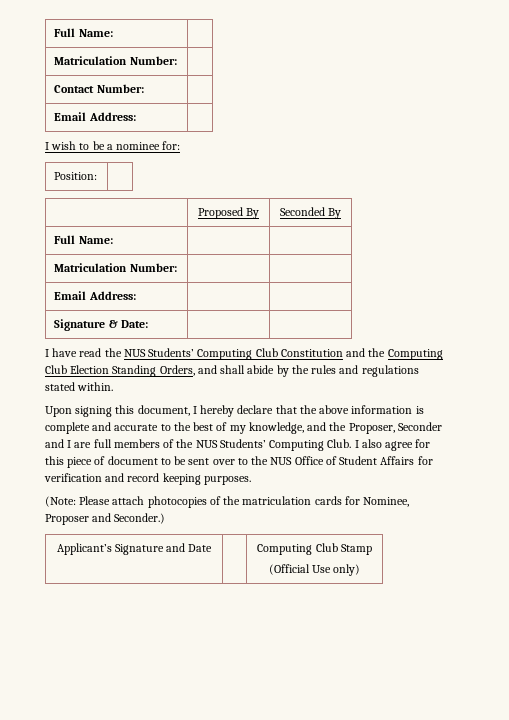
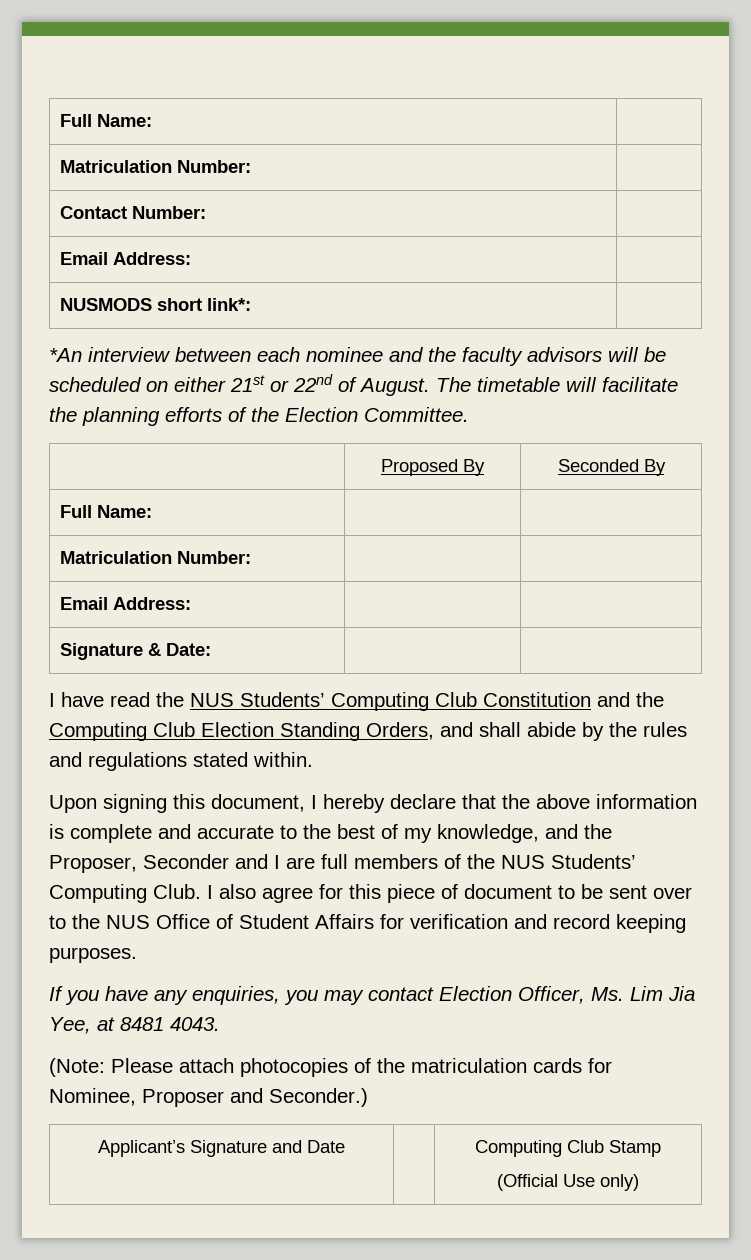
- I wish to be a nominee for:
- Position: |
+ NUSMODS short link*: |
+ *An interview between each nominee and the faculty advisors will be scheduled on either 21st or 22nd of August. The timetable will facilitate the planning efforts of the Election Committee.
+ If you have any enquiries, you may contact Election Officer, Ms. Lim Jia Yee, at 8481 4043.

